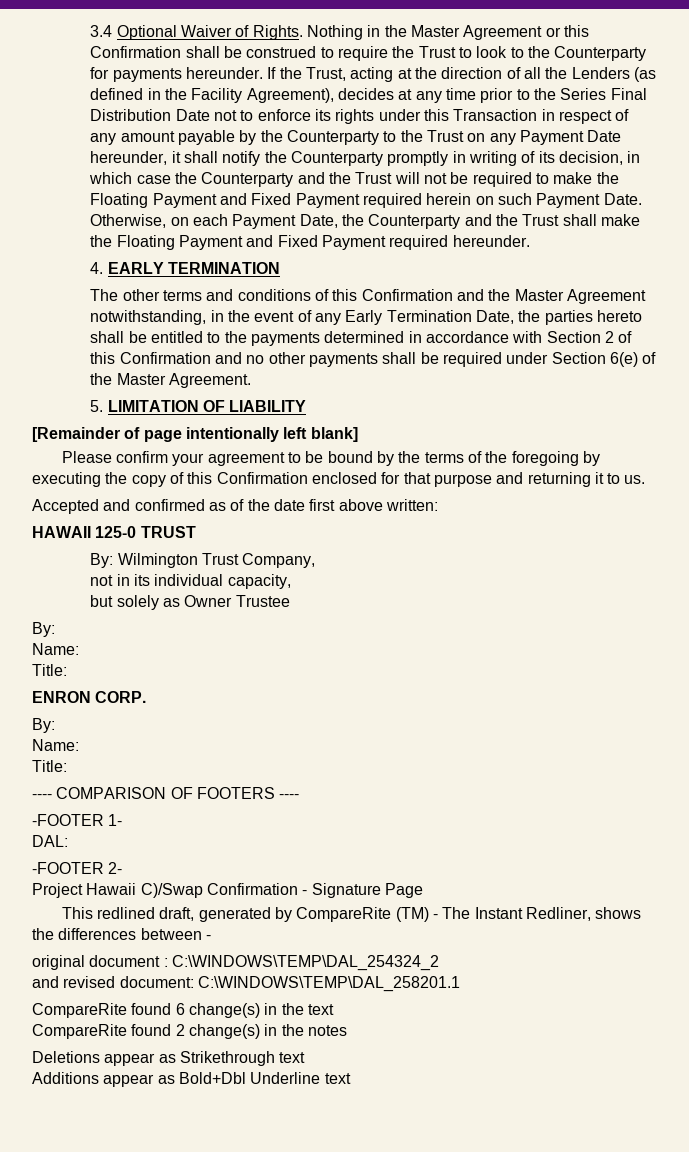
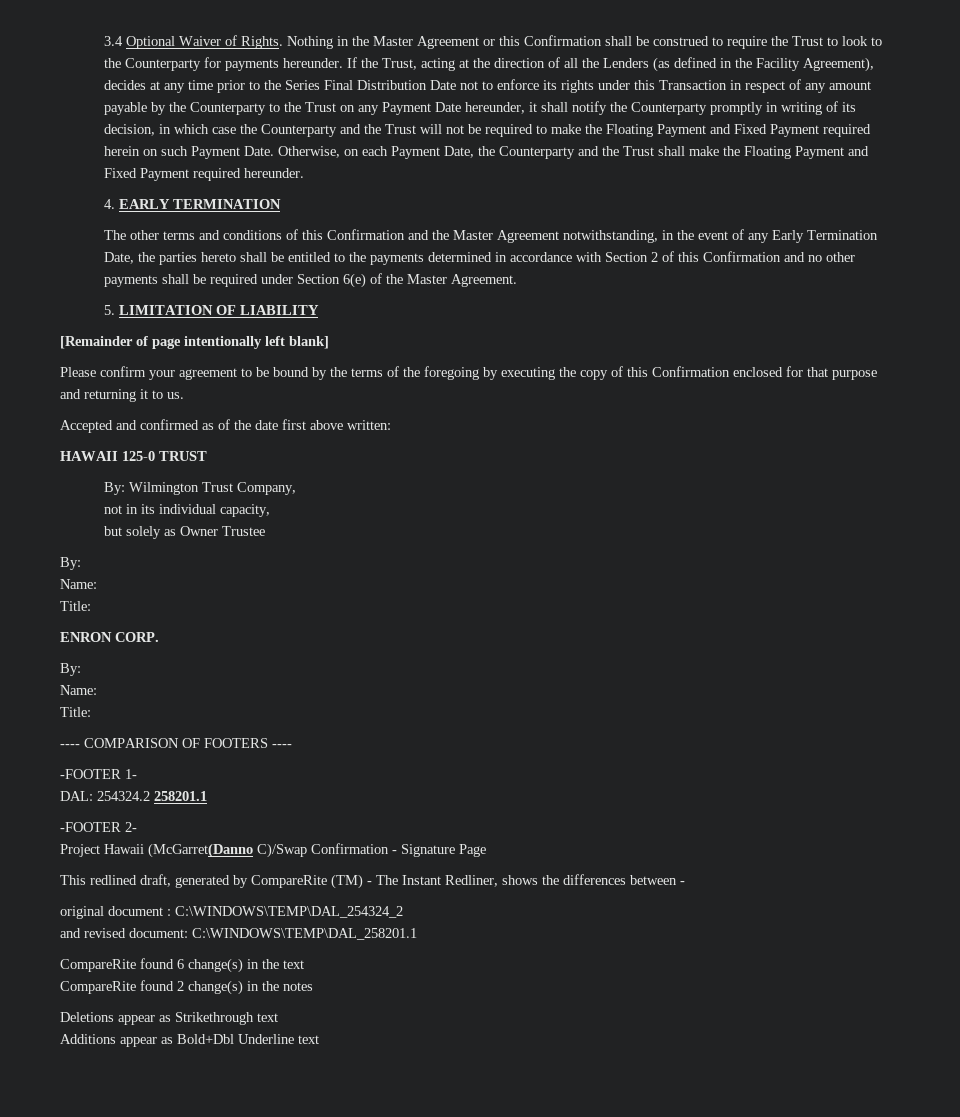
- DAL:
+ DAL: 254324.2 258201.1
- Project Hawaii C)/Swap Confirmation - Signature Page
+ Project Hawaii (McGarret(Danno C)/Swap Confirmation - Signature Page

